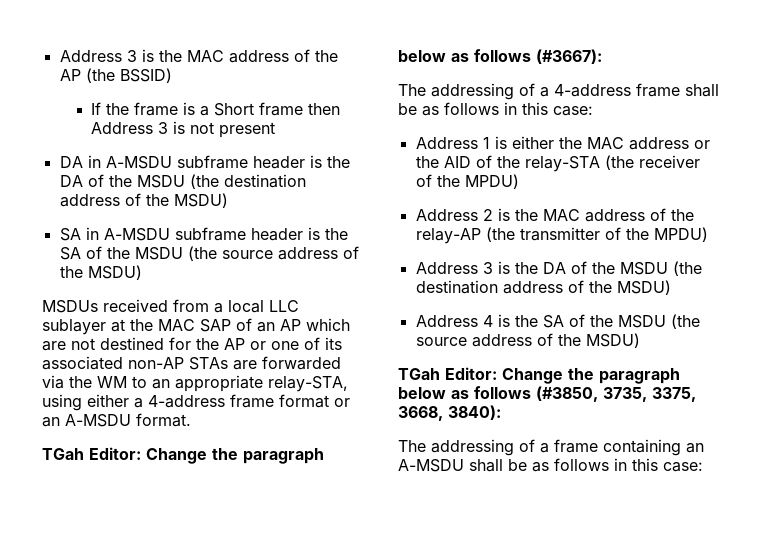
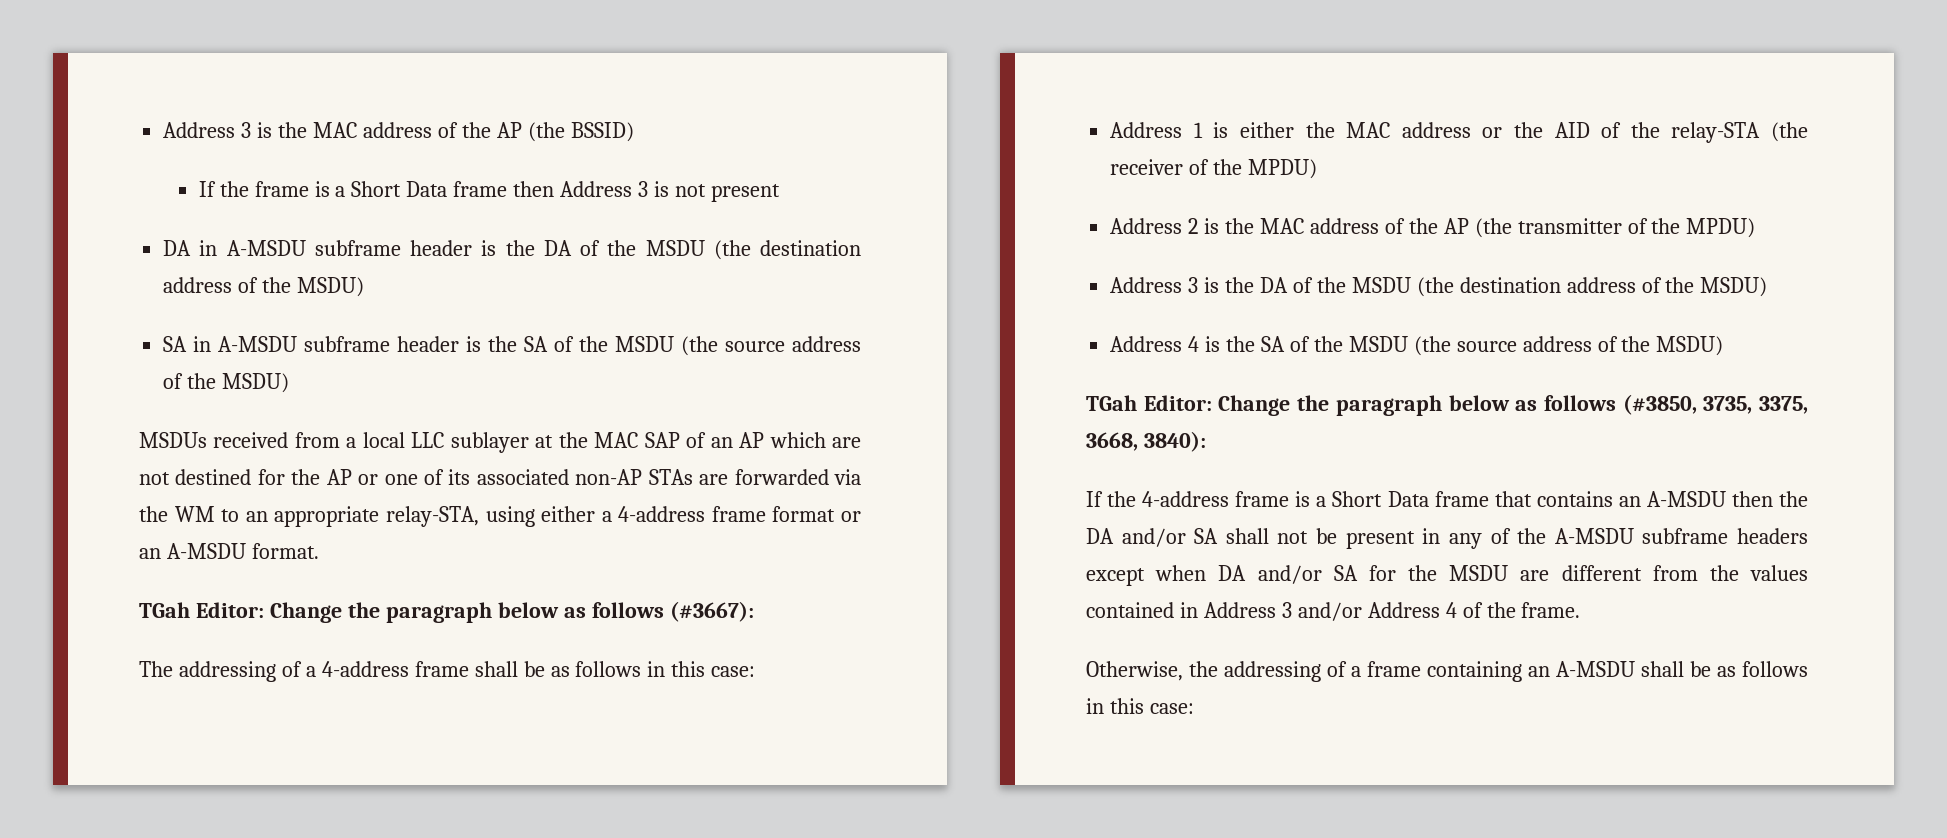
- If the frame is a Short frame then Address 3 is not present
+ If the frame is a Short Data frame then Address 3 is not present
- Address 2 is the MAC address of the relay-AP (the transmitter of the MPDU)
+ Address 2 is the MAC address of the AP (the transmitter of the MPDU)
- The addressing of a frame containing an A-MSDU shall be as follows in this case:
+ If the 4-address frame is a Short Data frame that contains an A-MSDU then the DA and/or SA shall not be present in any of the A-MSDU subframe headers except when DA and/or SA for the MSDU are different from the values contained in Address 3 and/or Address 4 of the frame.
+ Otherwise, the addressing of a frame containing an A-MSDU shall be as follows in this case:

